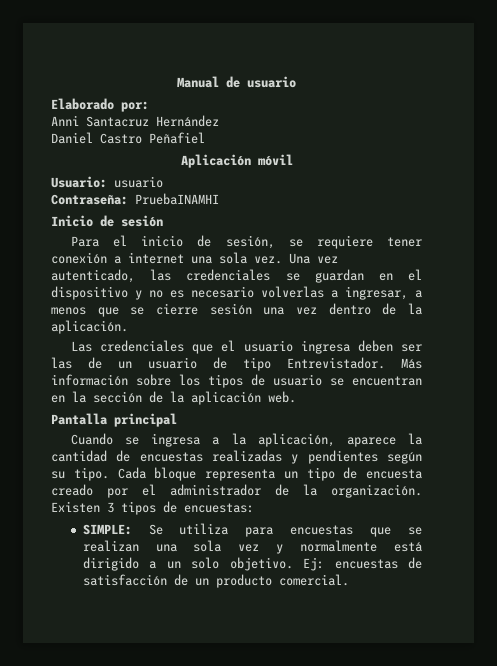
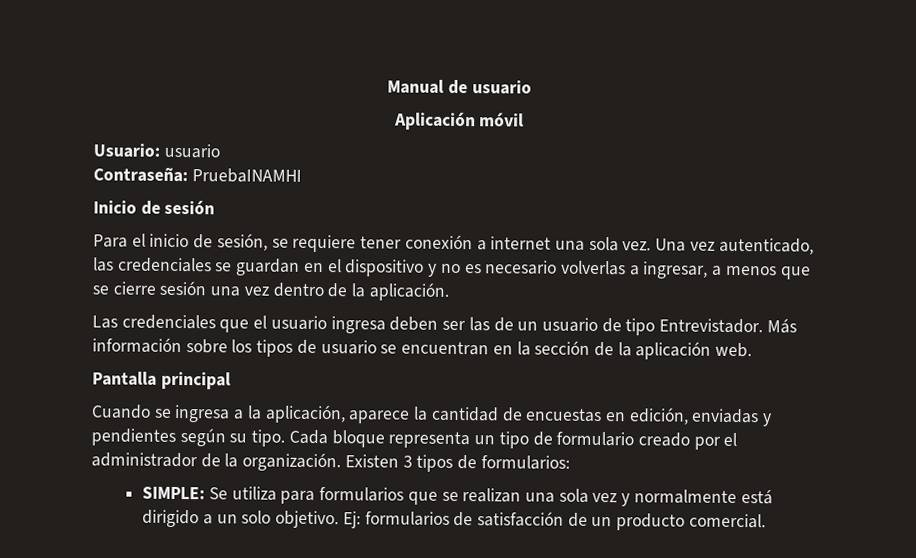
- Elaborado por:
- Anni Santacruz Hernández
- Daniel Castro Peñafiel
- Cuando se ingresa a la aplicación, aparece la cantidad de encuestas realizadas y pendientes según su tipo.
+ Cuando se ingresa a la aplicación, aparece la cantidad de encuestas en edición, enviadas y pendientes según su tipo.
- Cada bloque representa un tipo de encuesta creado por el administrador de la organización.
+ Cada bloque representa un tipo de formulario creado por el administrador de la organización.
- Existen 3 tipos de encuestas:
+ Existen 3 tipos de formularios:
- SIMPLE: Se utiliza para encuestas que se realizan una sola vez y normalmente está dirigido a un solo objetivo.
+ SIMPLE: Se utiliza para formularios que se realizan una sola vez y normalmente está dirigido a un solo objetivo.
- Ej: encuestas de satisfacción de un producto comercial.
+ Ej: formularios de satisfacción de un producto comercial.

